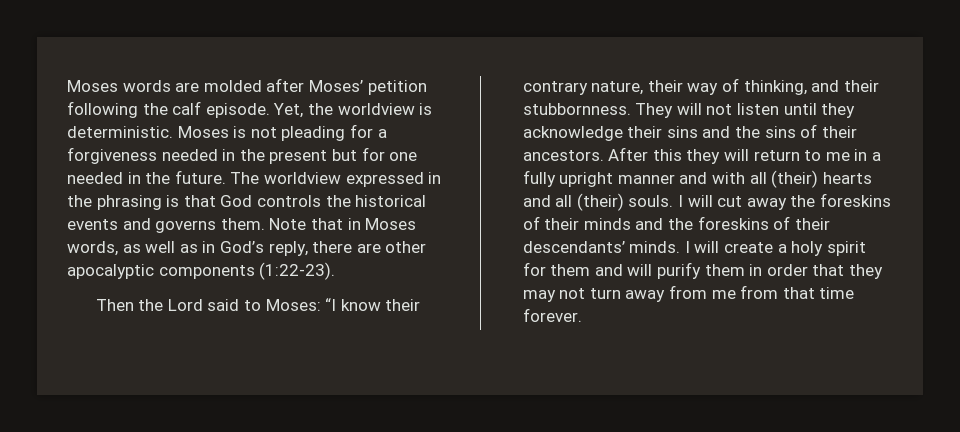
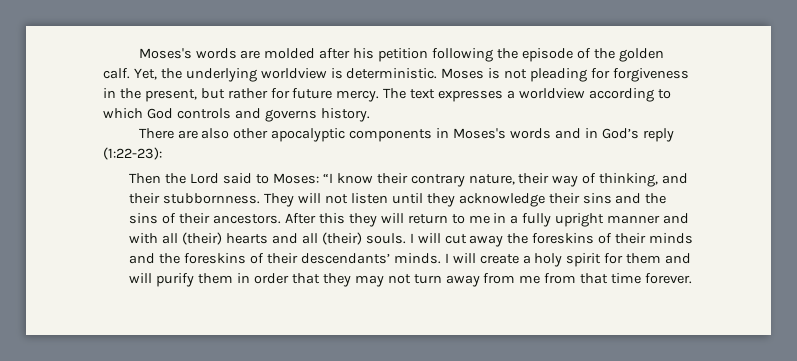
- Moses words are molded after Moses’ petition following the calf episode.
+ Moses's words are molded after his petition following the episode of the golden calf.
- Yet, the worldview is deterministic.
+ Yet, the underlying worldview is deterministic.
- Moses is not pleading for a forgiveness needed in the present but for one needed in the future. The worldview expressed in the phrasing is that God controls the historical events and governs them. Note that in Moses words, as well as in God’s reply, there are other apocalyptic components (1:22-23).
+ Moses is not pleading for forgiveness in the present, but rather for future mercy. The text expresses a worldview according to which God controls and governs history.
+ There are also other apocalyptic components in Moses's words and in God’s reply (1:22-23):

